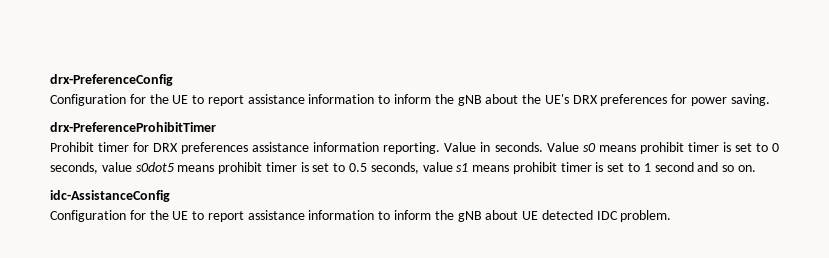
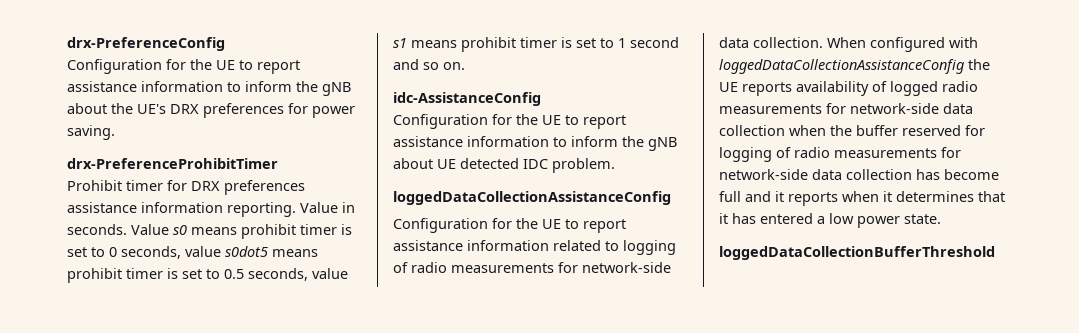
  Configuration for the UE to report assistance information to inform the gNB about UE detected IDC problem.
+ loggedDataCollectionAssistanceConfig
+ Configuration for the UE to report assistance information related to logging of radio measurements for network-side data collection. When configured with loggedDataCollectionAssistanceConfig the UE reports availability of logged radio measurements for network-side data collection when the buffer reserved for logging of radio measurements for network-side data collection has become full and it reports when it determines that it has entered a low power state.
+ loggedDataCollectionBufferThreshold

